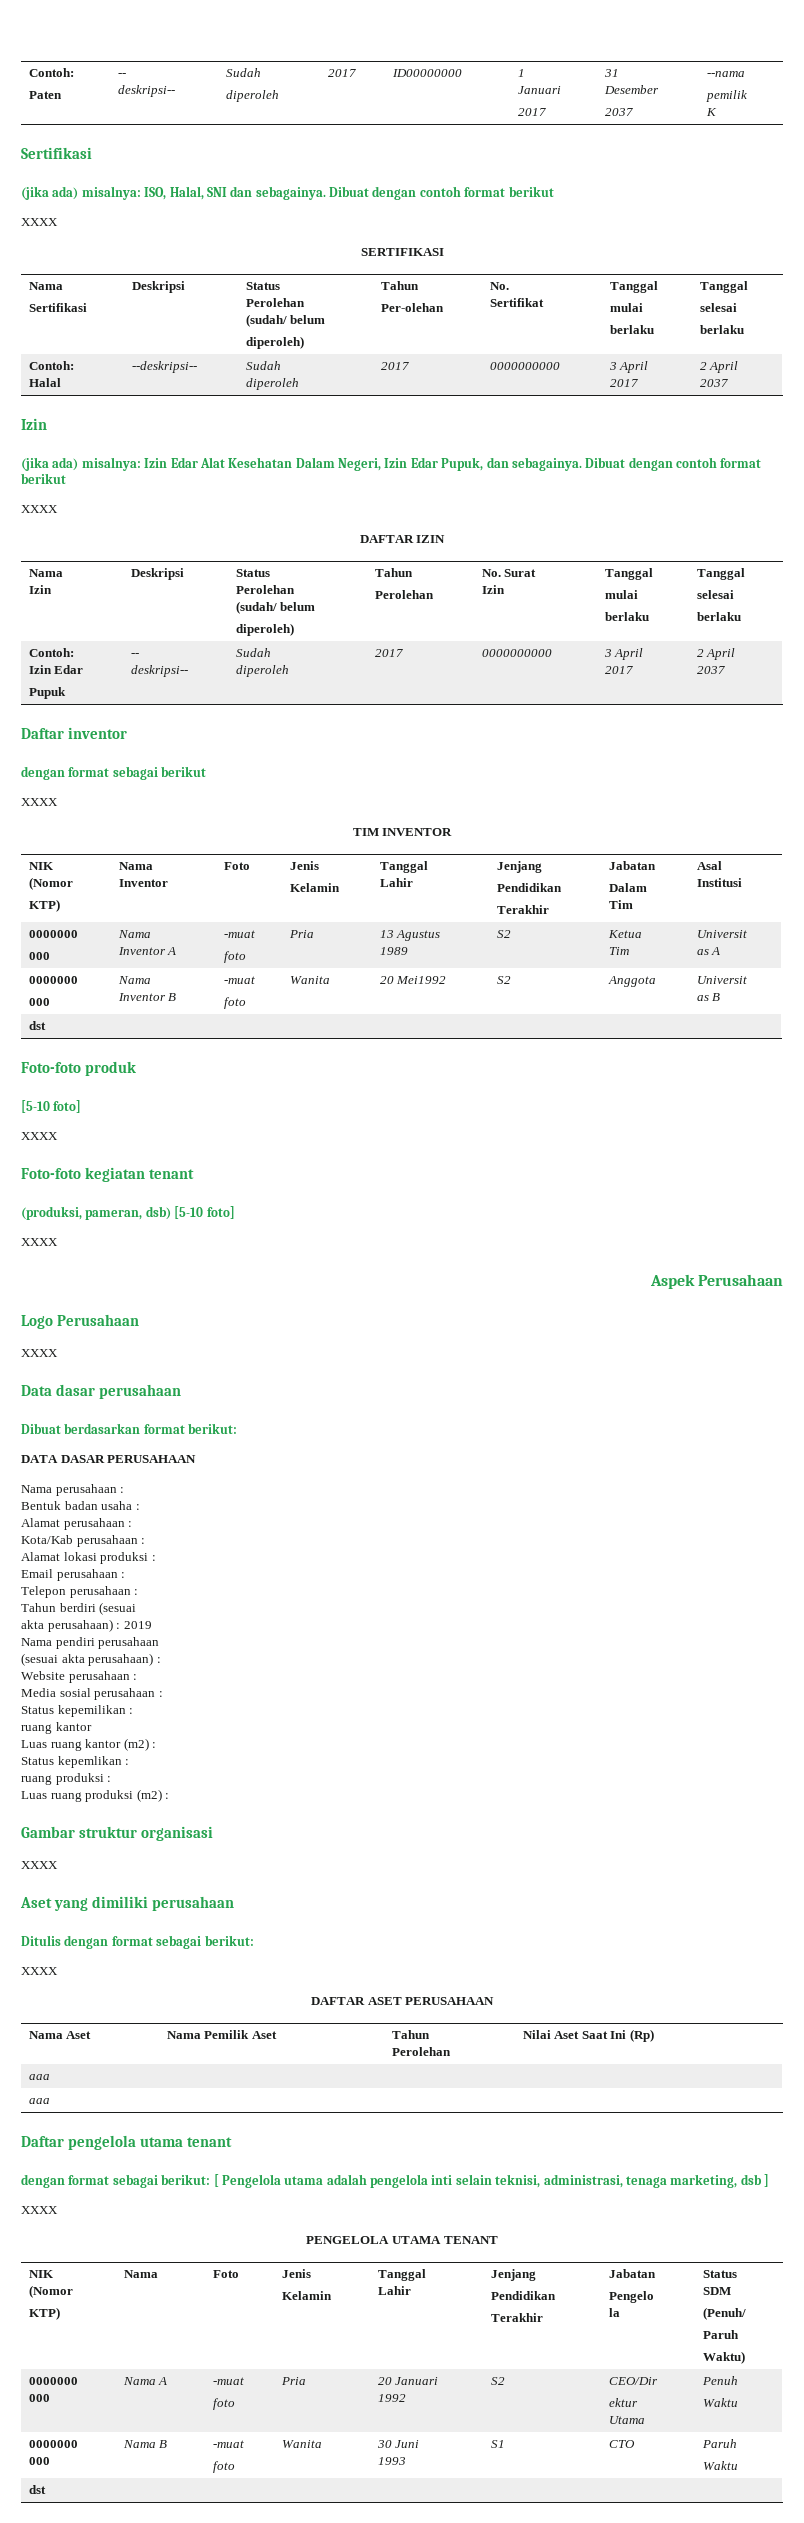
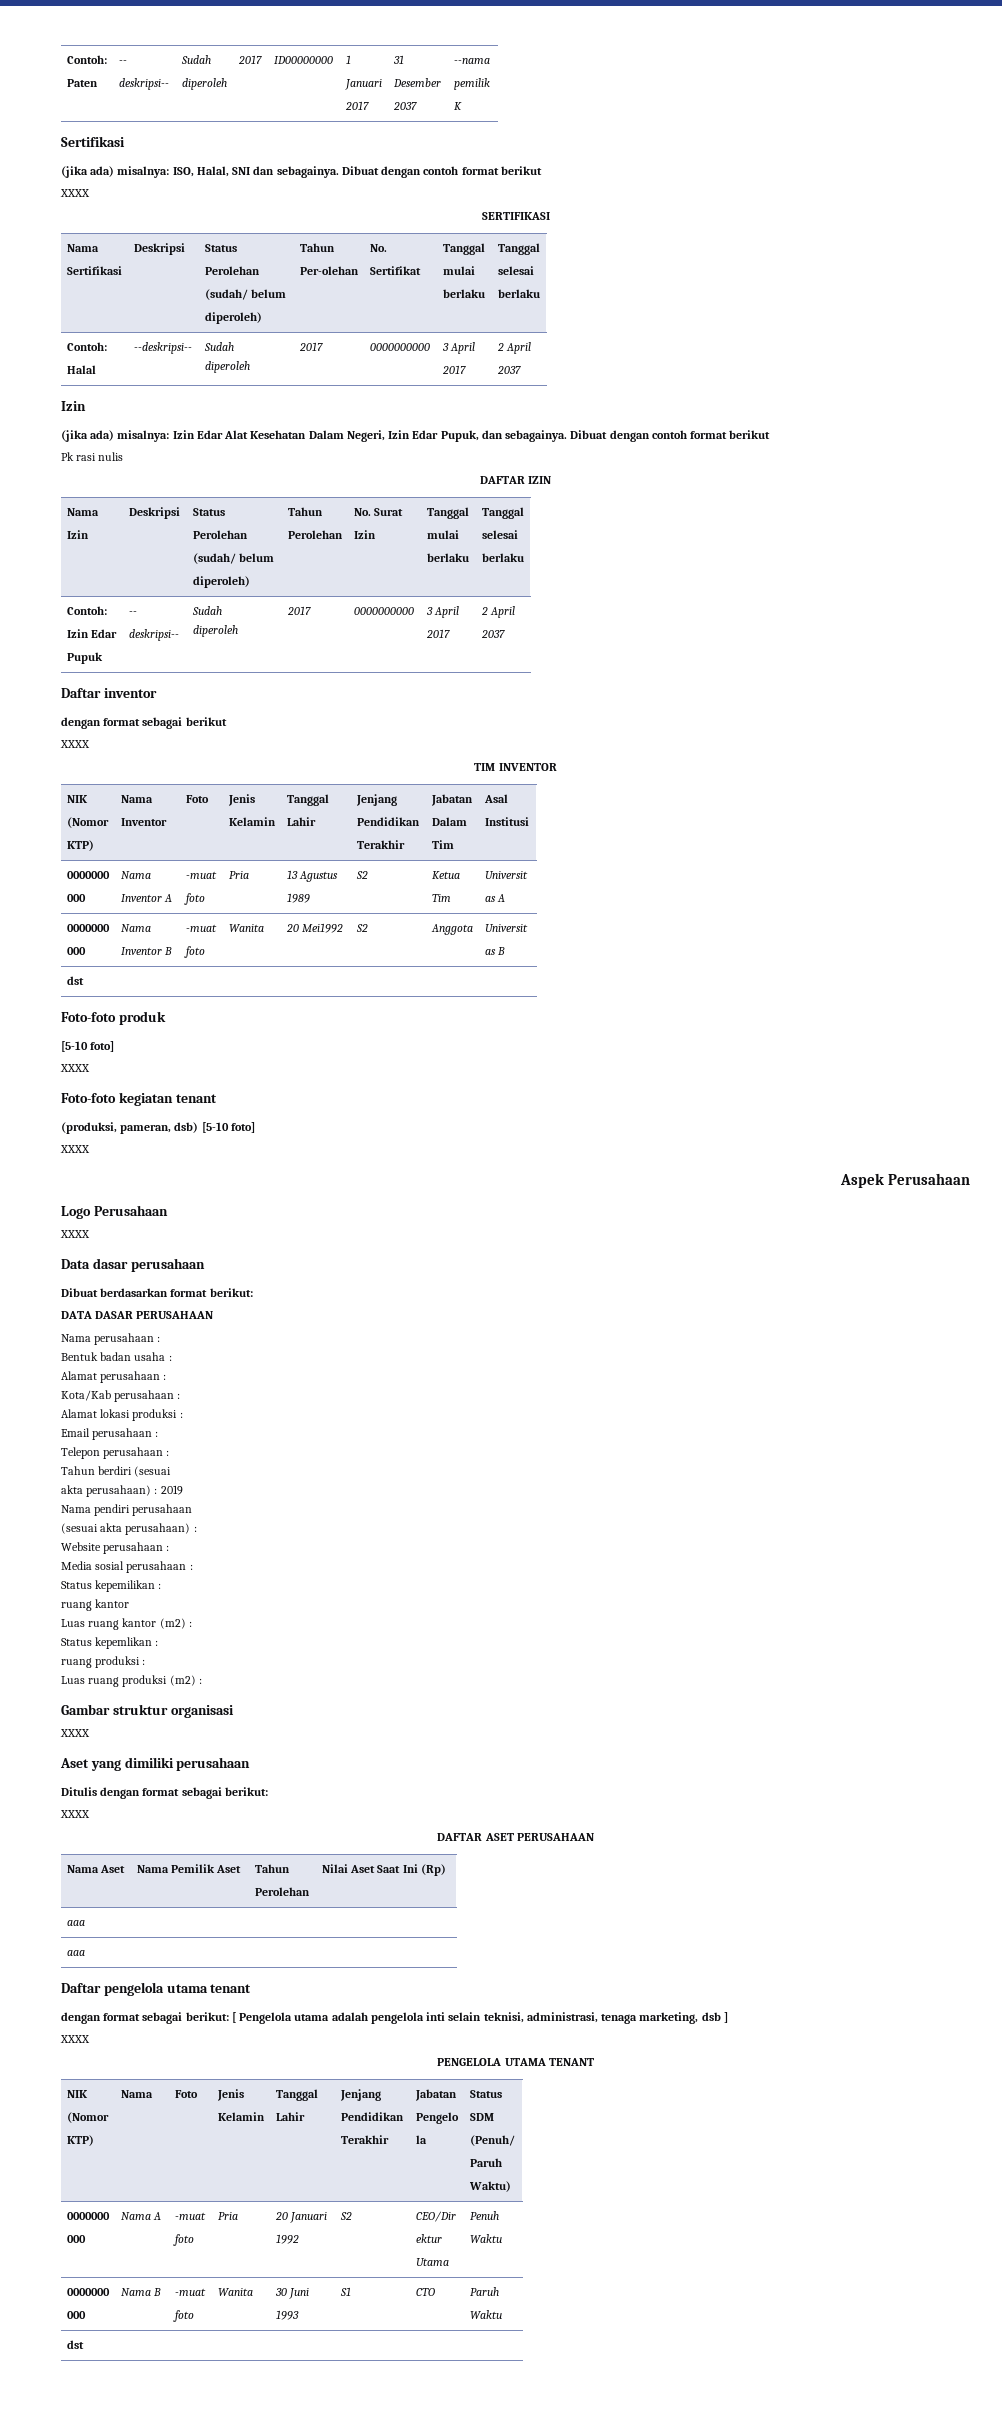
  (jika ada) misalnya: Izin Edar Alat Kesehatan Dalam Negeri, Izin Edar Pupuk, dan sebagainya. Dibuat dengan contoh format berikut
- XXXX
+ Pk rasi nulis

